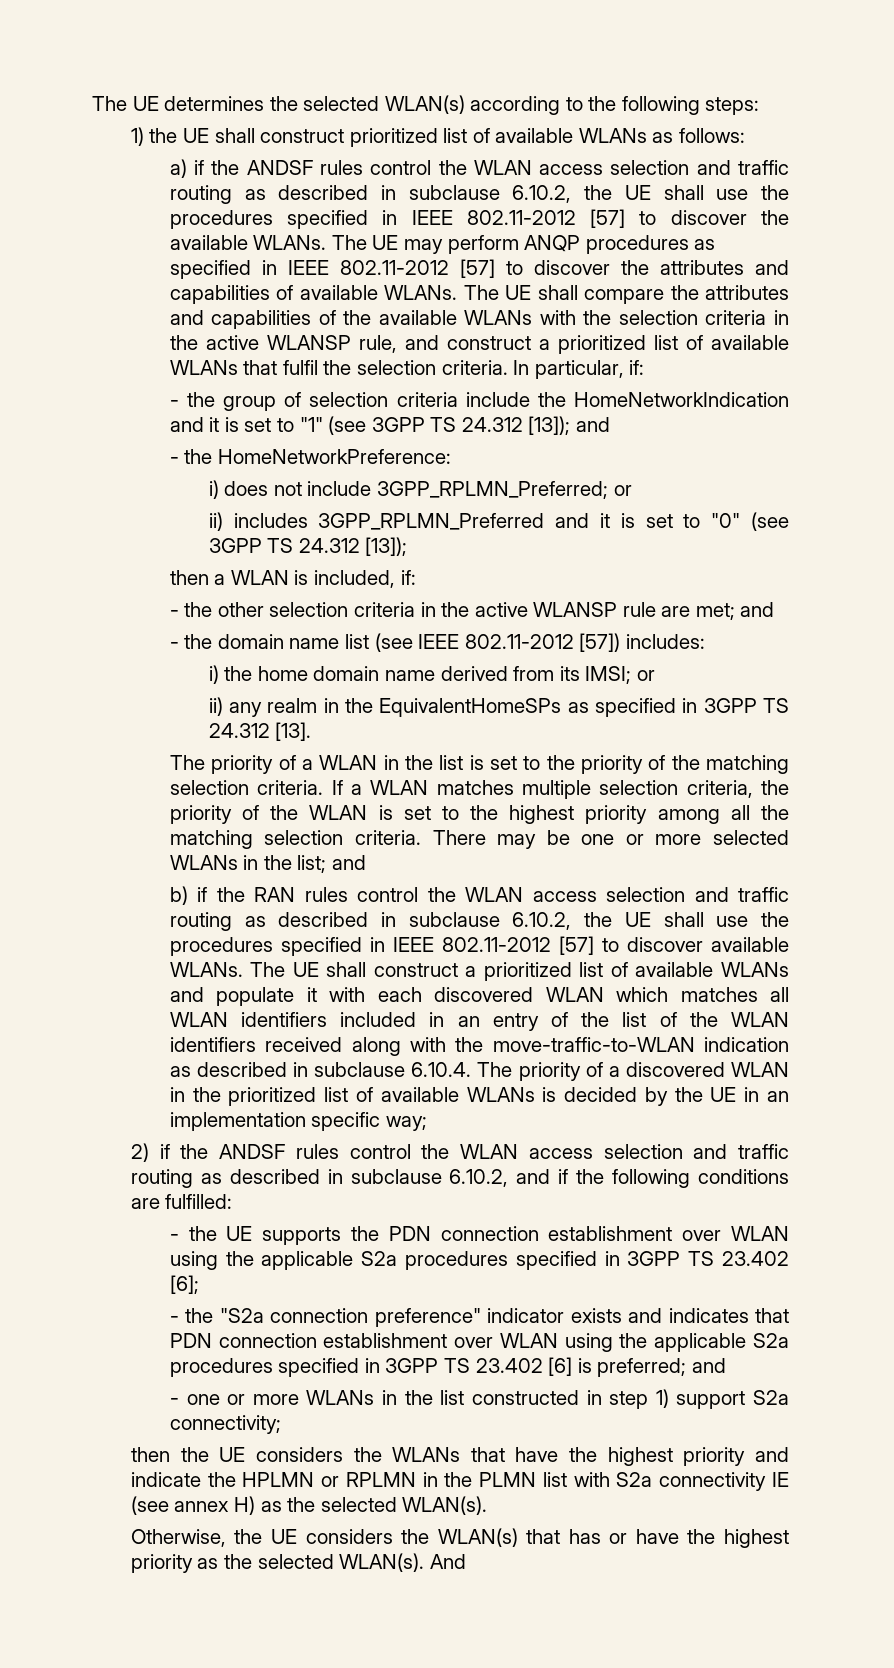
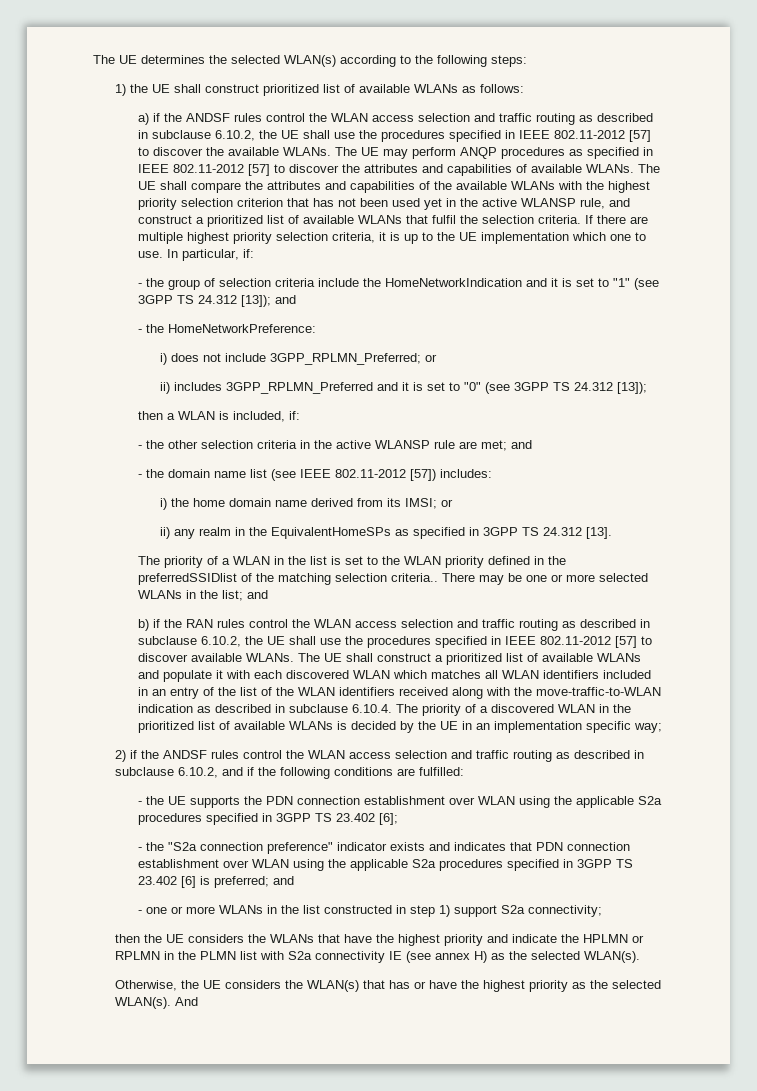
- The UE shall compare the attributes and capabilities of the available WLANs with the selection criteria in the active WLANSP rule, and construct a prioritized list of available WLANs that fulfil the selection criteria.
+ The UE shall compare the attributes and capabilities of the available WLANs with the highest priority selection criterion that has not been used yet in the active WLANSP rule, and construct a prioritized list of available WLANs that fulfil the selection criteria.
+ If there are multiple highest priority selection criteria, it is up to the UE implementation which one to use.
- The priority of a WLAN in the list is set to the priority of the matching selection criteria. If a WLAN matches multiple selection criteria, the priority of the WLAN is set to the highest priority among all the matching selection criteria.
+ The priority of a WLAN in the list is set to the WLAN priority defined in the preferredSSIDlist of the matching selection criteria..

